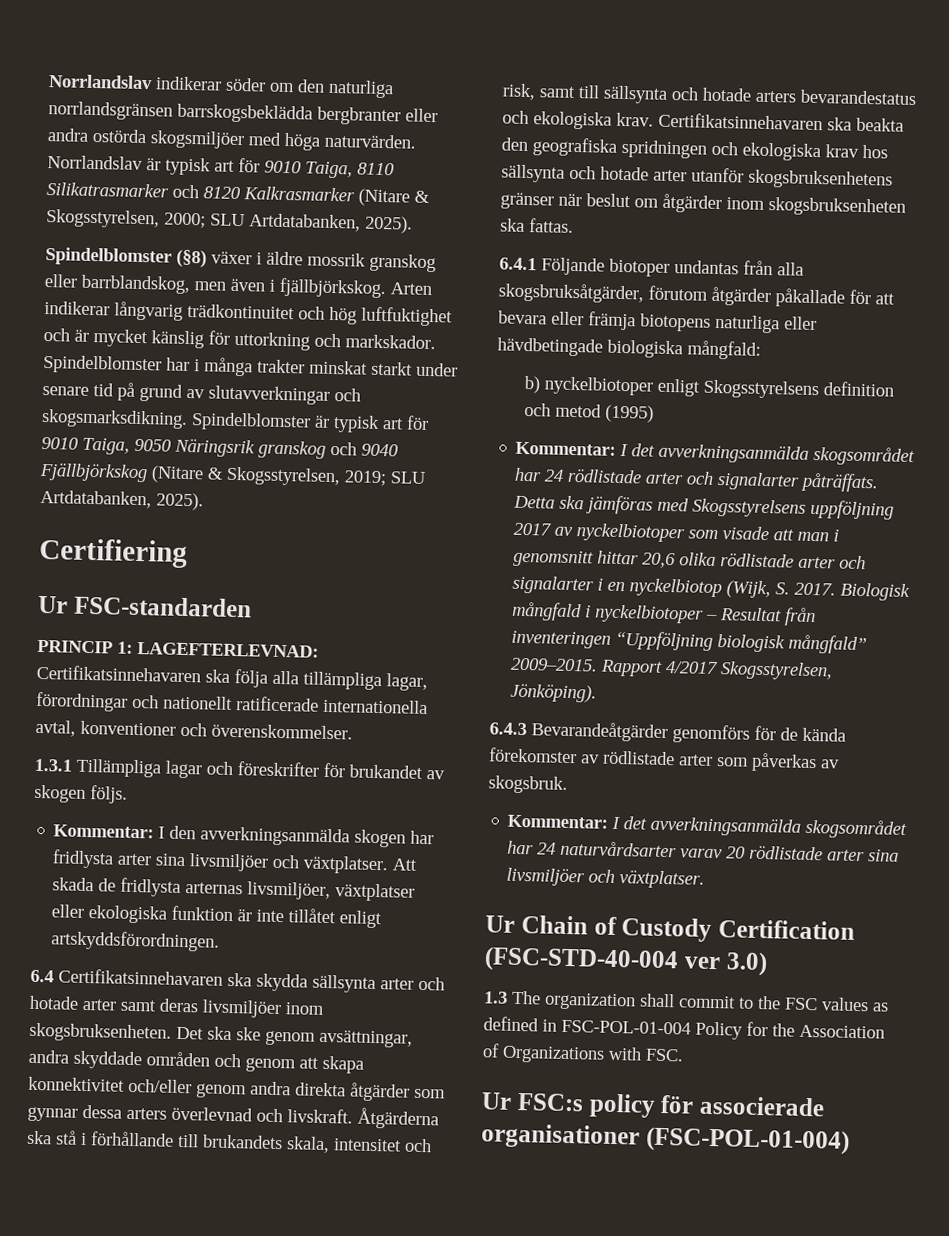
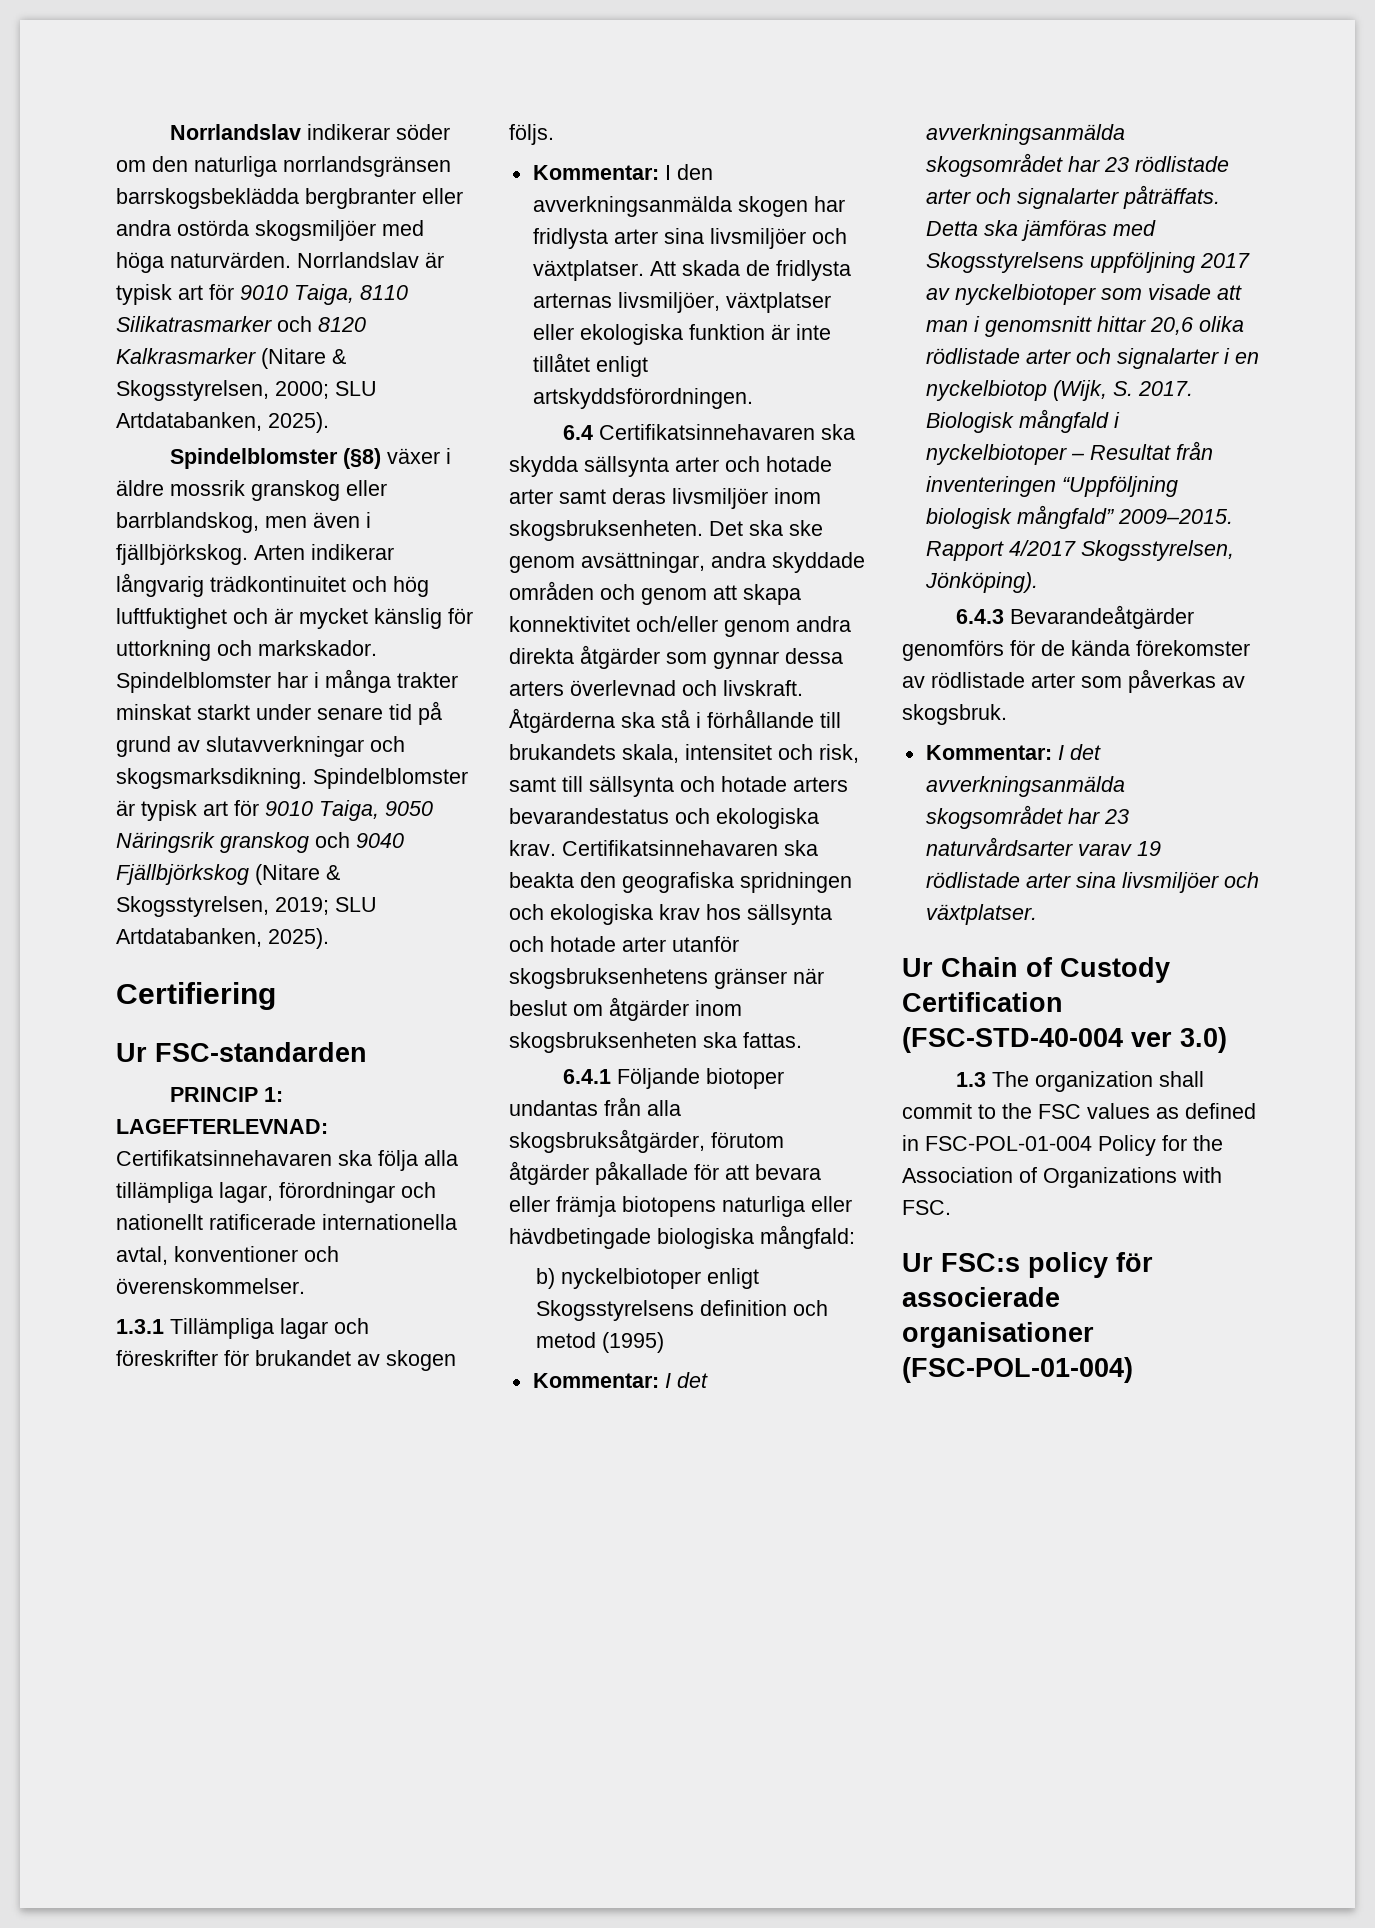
- Kommentar: I det avverkningsanmälda skogsområdet har 24 rödlistade arter och signalarter påträffats.
+ Kommentar: I det avverkningsanmälda skogsområdet har 23 rödlistade arter och signalarter påträffats.
- Kommentar: I det avverkningsanmälda skogsområdet har 24 naturvårdsarter varav 20 rödlistade arter sina livsmiljöer och växtplatser.
+ Kommentar: I det avverkningsanmälda skogsområdet har 23 naturvårdsarter varav 19 rödlistade arter sina livsmiljöer och växtplatser.

